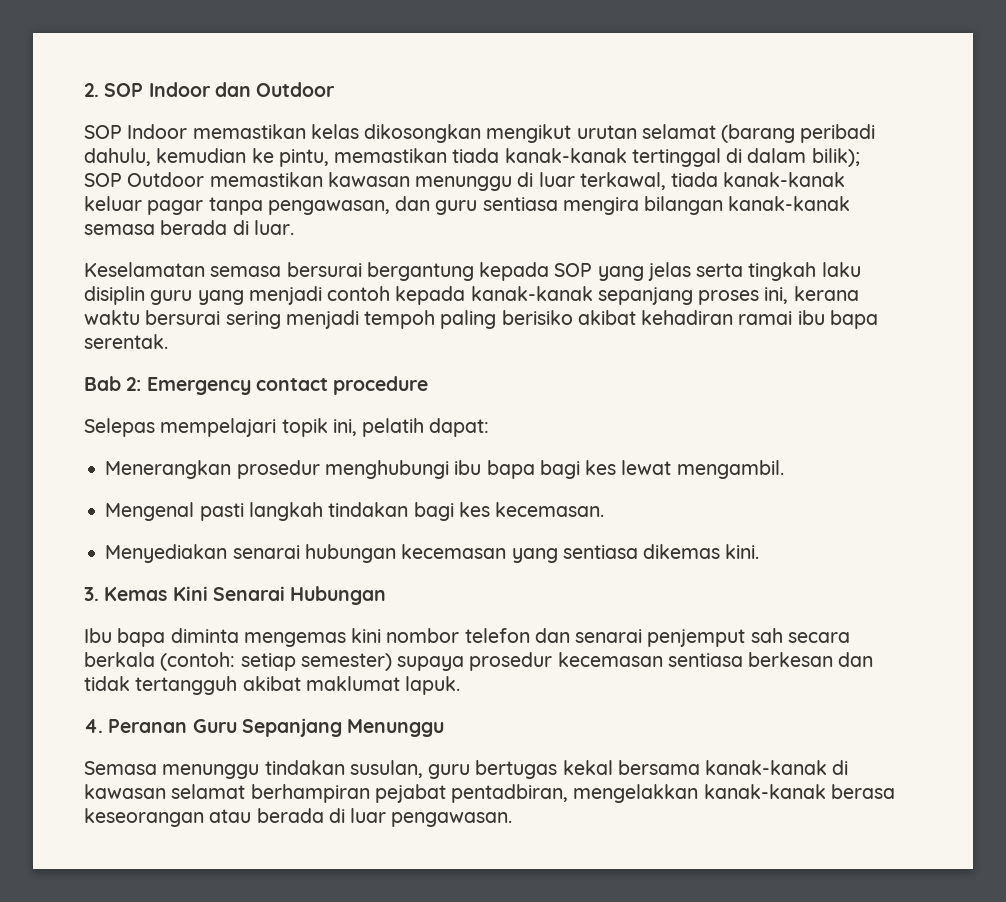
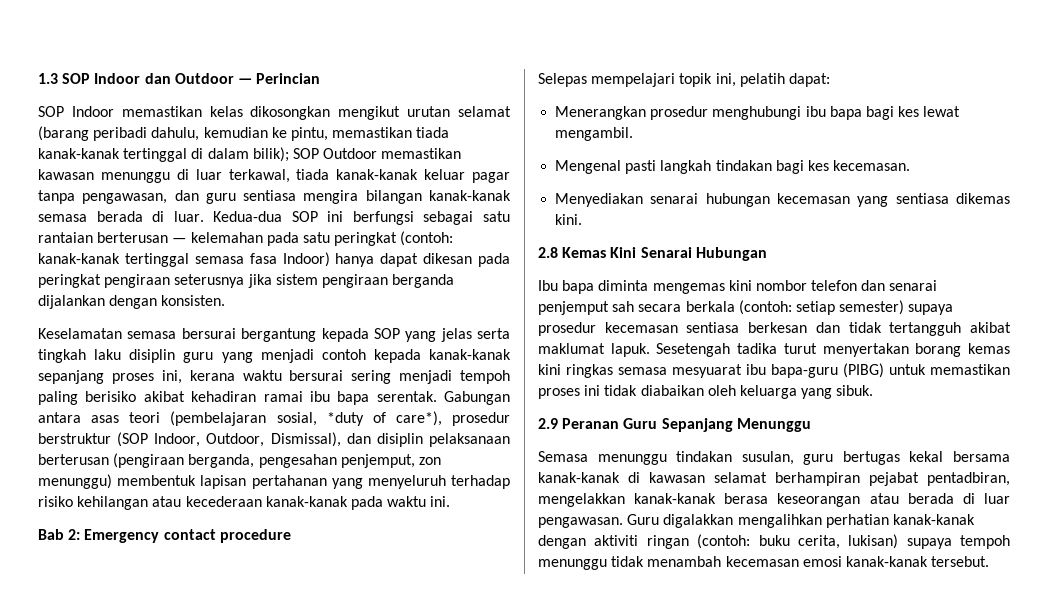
- 2. SOP Indoor dan Outdoor
+ 1.3 SOP Indoor dan Outdoor — Perincian
+ Kedua-dua SOP ini berfungsi sebagai satu rantaian berterusan — kelemahan pada satu peringkat (contoh: kanak-kanak tertinggal semasa fasa Indoor) hanya dapat dikesan pada peringkat pengiraan seterusnya jika sistem pengiraan berganda dijalankan dengan konsisten.
+ Gabungan antara asas teori (pembelajaran sosial, *duty of care*), prosedur berstruktur (SOP Indoor, Outdoor, Dismissal), dan disiplin pelaksanaan berterusan (pengiraan berganda, pengesahan penjemput, zon menunggu) membentuk lapisan pertahanan yang menyeluruh terhadap risiko kehilangan atau kecederaan kanak-kanak pada waktu ini.
- 3. Kemas Kini Senarai Hubungan
+ 2.8 Kemas Kini Senarai Hubungan
- Ibu bapa diminta mengemas kini nombor telefon dan senarai penjemput sah secara berkala (contoh: setiap semester) supaya prosedur kecemasan sentiasa berkesan dan tidak tertangguh akibat maklumat lapuk.
- 4. Peranan Guru Sepanjang Menunggu
+ Ibu bapa diminta mengemas kini nombor telefon dan senarai penjemput sah secara berkala (contoh: setiap semester) supaya prosedur kecemasan sentiasa berkesan dan tidak tertangguh akibat maklumat lapuk. Sesetengah tadika turut menyertakan borang kemas kini ringkas semasa mesyuarat ibu bapa-guru (PIBG) untuk memastikan proses ini tidak diabaikan oleh keluarga yang sibuk.
+ 2.9 Peranan Guru Sepanjang Menunggu
+ Guru digalakkan mengalihkan perhatian kanak-kanak dengan aktiviti ringan (contoh: buku cerita, lukisan) supaya tempoh menunggu tidak menambah kecemasan emosi kanak-kanak tersebut.

